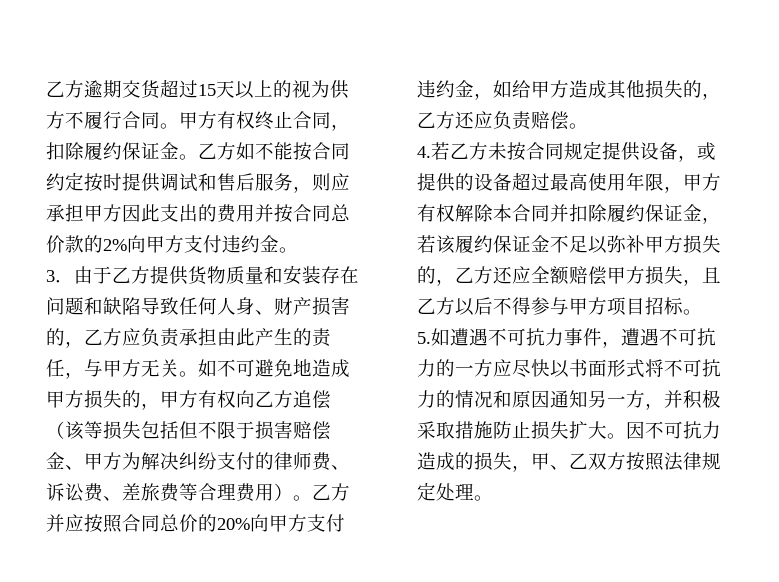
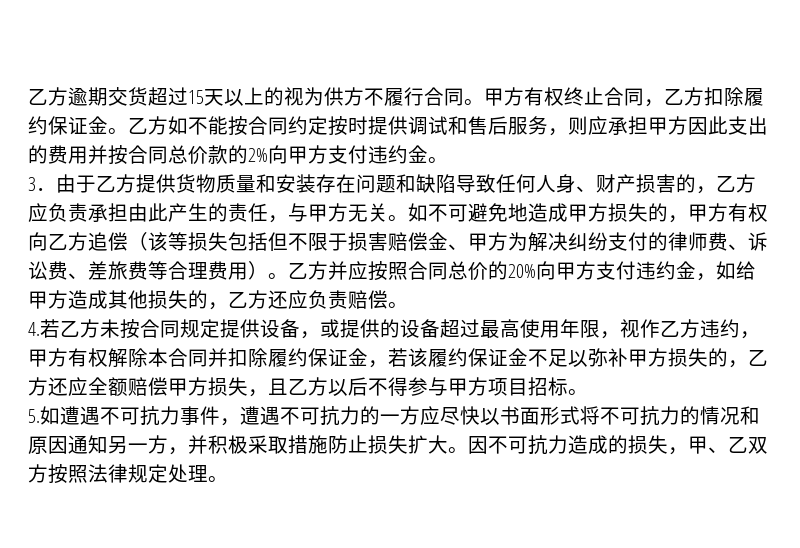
- 甲方有权终止合同，扣除履约保证金。
+ 甲方有权终止合同，乙方扣除履约保证金。
- 4.若乙方未按合同规定提供设备，或提供的设备超过最高使用年限，甲方有权解除本合同并扣除履约保证金，若该履约保证金不足以弥补甲方损失的，乙方还应全额赔偿甲方损失，且乙方以后不得参与甲方项目招标。
+ 4.若乙方未按合同规定提供设备，或提供的设备超过最高使用年限，视作乙方违约，甲方有权解除本合同并扣除履约保证金，若该履约保证金不足以弥补甲方损失的，乙方还应全额赔偿甲方损失，且乙方以后不得参与甲方项目招标。

